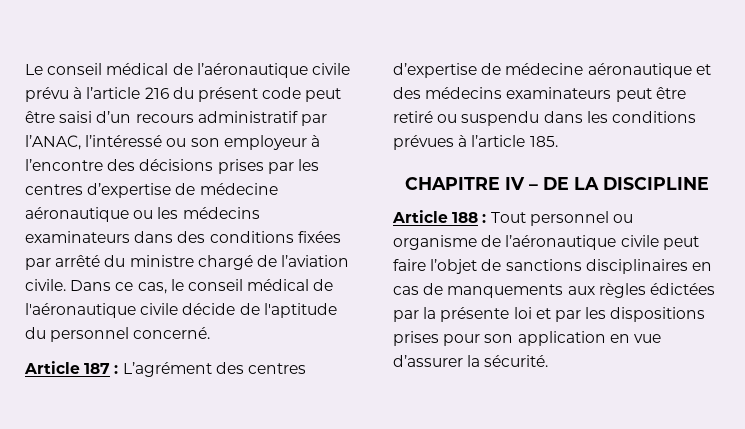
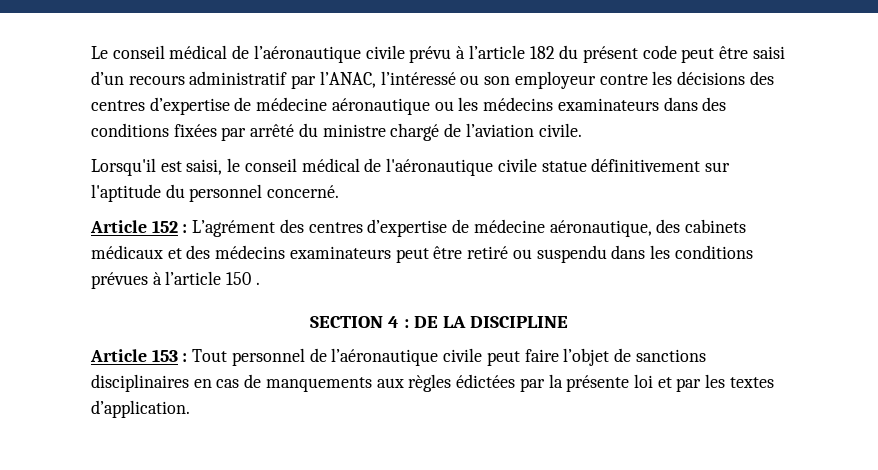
- Le conseil médical de l’aéronautique civile prévu à l’article 216 du présent code peut être saisi d’un recours administratif par l’ANAC, l’intéressé ou son employeur à l’encontre des décisions prises par les centres d’expertise de médecine aéronautique ou les médecins examinateurs dans des conditions fixées par arrêté du ministre chargé de l’aviation civile. Dans ce cas, le conseil médical de l'aéronautique civile décide de l'aptitude du personnel concerné.
+ Le conseil médical de l’aéronautique civile prévu à l’article 182 du présent code peut être saisi d’un recours administratif par l’ANAC, l’intéressé ou son employeur contre les décisions des centres d’expertise de médecine aéronautique ou les médecins examinateurs dans des conditions fixées par arrêté du ministre chargé de l’aviation civile.
+ Lorsqu'il est saisi, le conseil médical de l'aéronautique civile statue définitivement sur l'aptitude du personnel concerné.
- Article 187 : L’agrément des centres d’expertise de médecine aéronautique et des médecins examinateurs peut être retiré ou suspendu dans les conditions prévues à l’article 185.
- CHAPITRE IV – DE LA DISCIPLINE
+ Article 152 : L’agrément des centres d’expertise de médecine aéronautique, des cabinets médicaux et des médecins examinateurs peut être retiré ou suspendu dans les conditions prévues à l’article 150 .
+ SECTION 4 : DE LA DISCIPLINE
- Article 188 : Tout personnel ou organisme de l’aéronautique civile peut faire l’objet de sanctions disciplinaires en cas de manquements aux règles édictées par la présente loi et par les dispositions prises pour son application en vue d’assurer la sécurité.
+ Article 153 : Tout personnel de l’aéronautique civile peut faire l’objet de sanctions disciplinaires en cas de manquements aux règles édictées par la présente loi et par les textes d’application.

